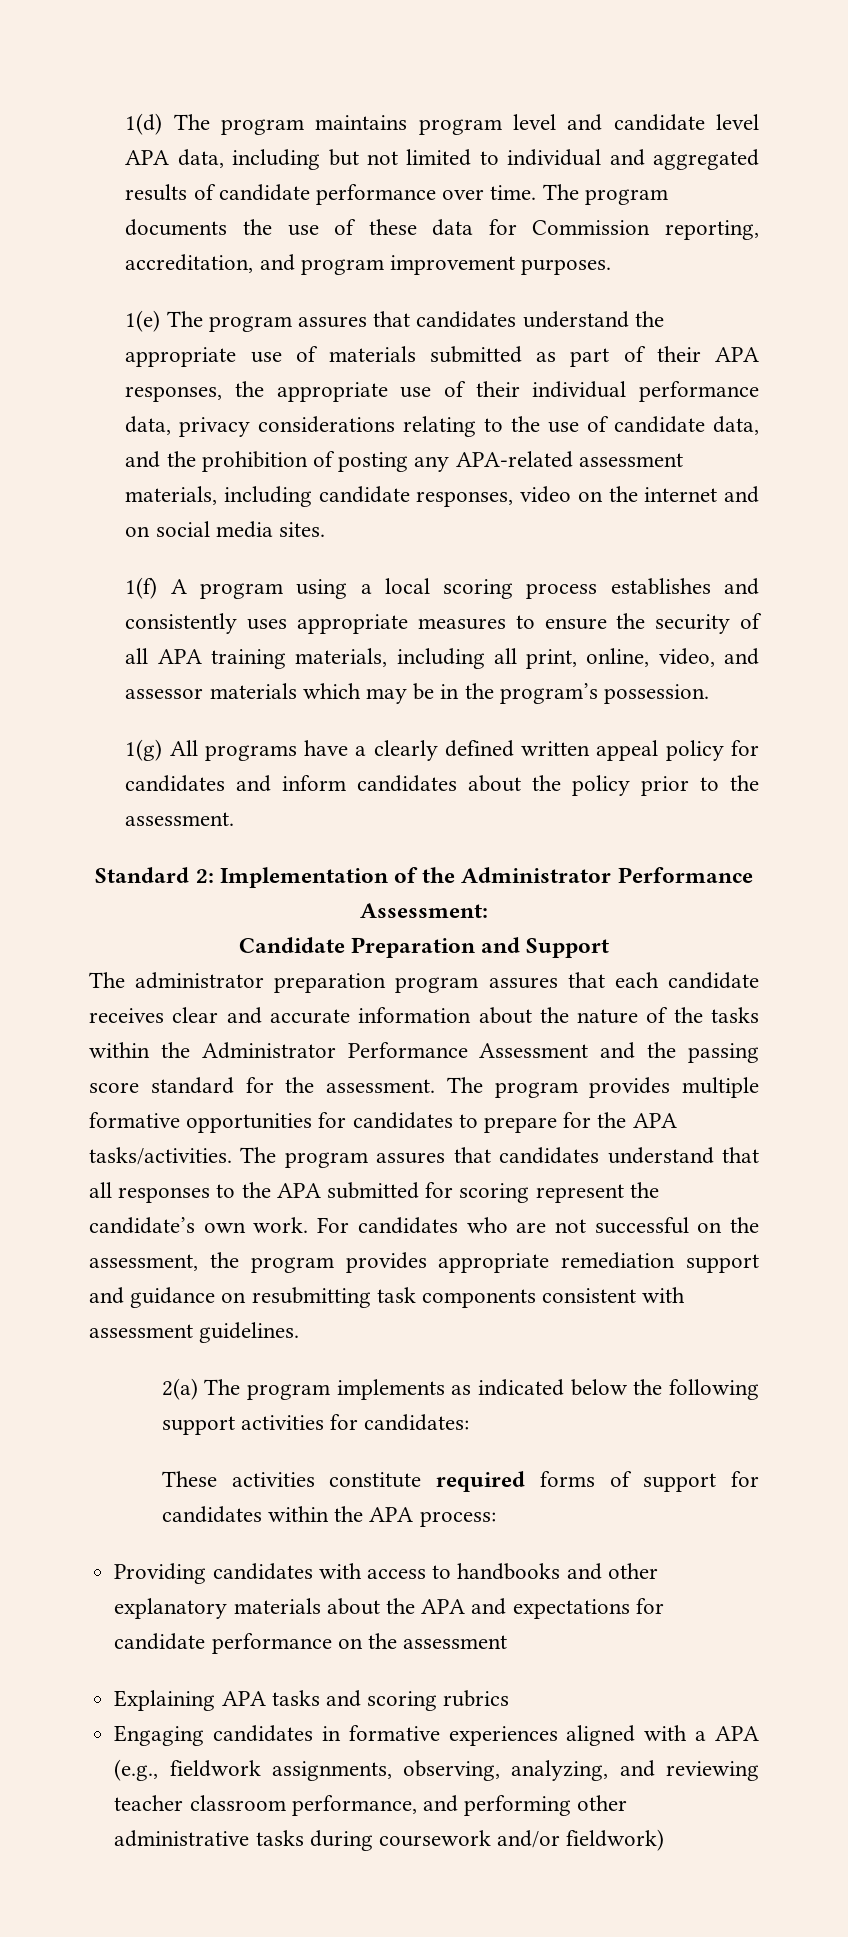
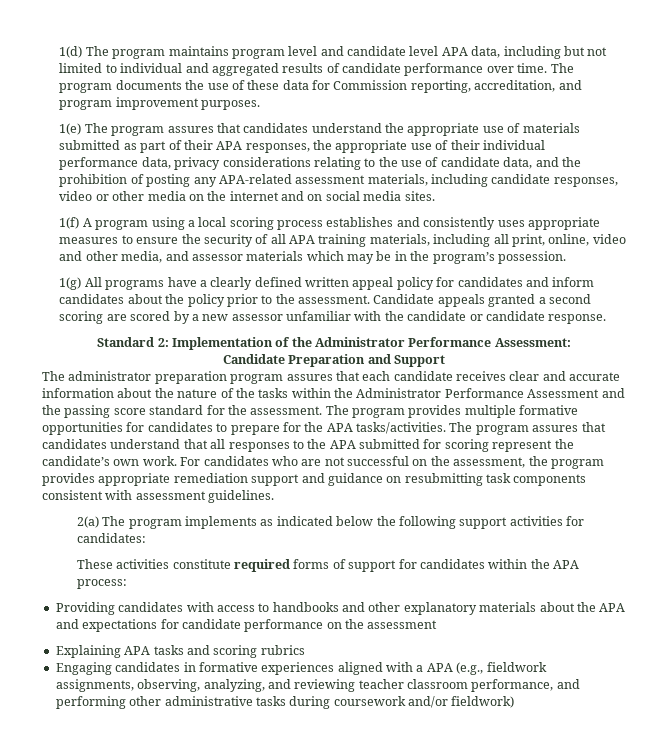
- 1(e) The program assures that candidates understand the appropriate use of materials submitted as part of their APA responses, the appropriate use of their individual performance data, privacy considerations relating to the use of candidate data, and the prohibition of posting any APA-related assessment materials, including candidate responses, video on the internet and on social media sites.
+ 1(e) The program assures that candidates understand the appropriate use of materials submitted as part of their APA responses, the appropriate use of their individual performance data, privacy considerations relating to the use of candidate data, and the prohibition of posting any APA-related assessment materials, including candidate responses, video or other media on the internet and on social media sites.
- 1(f) A program using a local scoring process establishes and consistently uses appropriate measures to ensure the security of all APA training materials, including all print, online, video, and assessor materials which may be in the program’s possession.
+ 1(f) A program using a local scoring process establishes and consistently uses appropriate measures to ensure the security of all APA training materials, including all print, online, video and other media, and assessor materials which may be in the program’s possession.
+ Candidate appeals granted a second scoring are scored by a new assessor unfamiliar with the candidate or candidate response.

